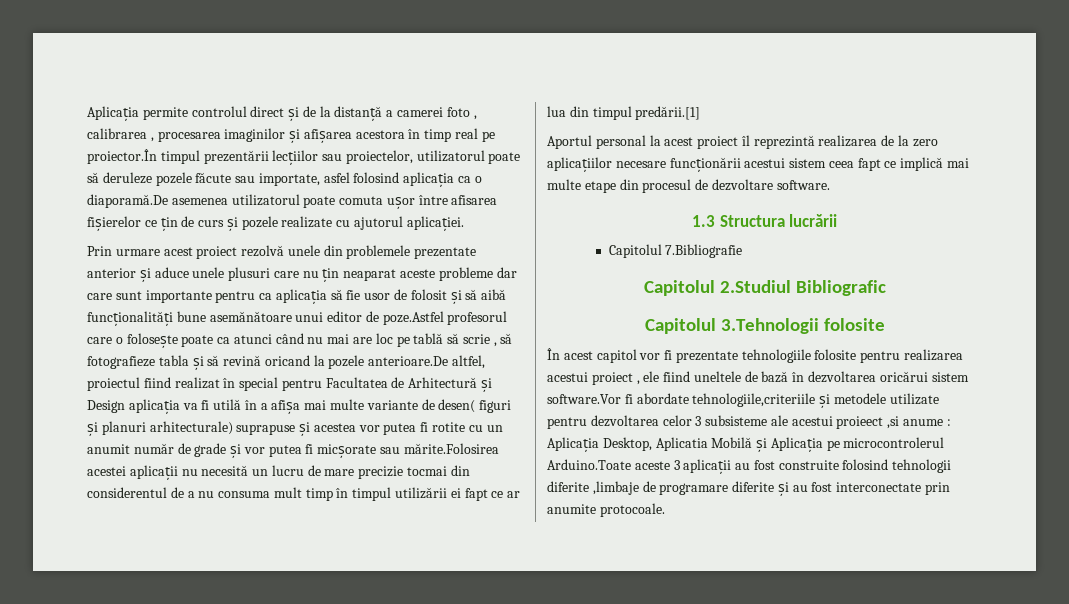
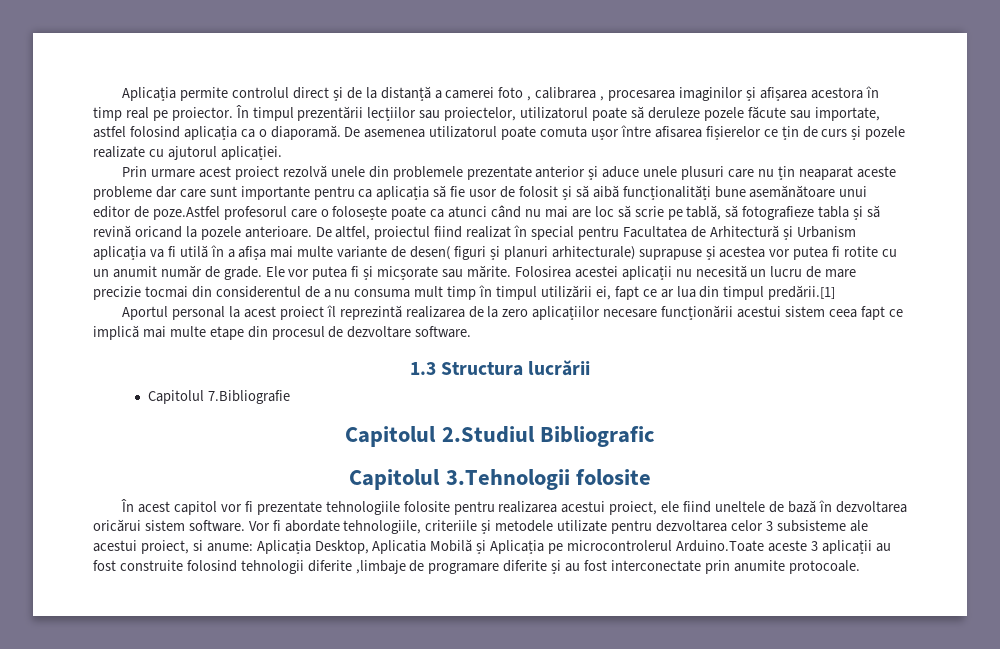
- Aplicația permite controlul direct și de la distanță a camerei foto , calibrarea , procesarea imaginilor și afișarea acestora în timp real pe proiector.În timpul prezentării lecțiilor sau proiectelor, utilizatorul poate să deruleze pozele făcute sau importate, asfel folosind aplicația ca o diaporamă.De asemenea utilizatorul poate comuta ușor între afisarea fișierelor ce țin de curs și pozele realizate cu ajutorul aplicației.
+ Aplicația permite controlul direct și de la distanță a camerei foto , calibrarea , procesarea imaginilor și afișarea acestora în timp real pe proiector. În timpul prezentării lecțiilor sau proiectelor, utilizatorul poate să deruleze pozele făcute sau importate, astfel folosind aplicația ca o diaporamă. De asemenea utilizatorul poate comuta ușor între afisarea fișierelor ce țin de curs și pozele realizate cu ajutorul aplicației.
- Prin urmare acest proiect rezolvă unele din problemele prezentate anterior și aduce unele plusuri care nu țin neaparat aceste probleme dar care sunt importante pentru ca aplicația să fie usor de folosit și să aibă funcționalități bune asemănătoare unui editor de poze.Astfel profesorul care o folosește poate ca atunci când nu mai are loc pe tablă să scrie , să fotografieze tabla și să revină oricand la pozele anterioare.De altfel, proiectul fiind realizat în special pentru Facultatea de Arhitectură și Design aplicația va fi utilă în a afișa mai multe variante de desen( figuri și planuri arhitecturale) suprapuse și acestea vor putea fi rotite cu un anumit număr de grade și vor putea fi micșorate sau mărite.Folosirea acestei aplicații nu necesită un lucru de mare precizie tocmai din considerentul de a nu consuma mult timp în timpul utilizării ei fapt ce ar lua din timpul predării.[1]
+ Prin urmare acest proiect rezolvă unele din problemele prezentate anterior și aduce unele plusuri care nu țin neaparat aceste probleme dar care sunt importante pentru ca aplicația să fie usor de folosit și să aibă funcționalități bune asemănătoare unui editor de poze.Astfel profesorul care o folosește poate ca atunci când nu mai are loc să scrie pe tablă, să fotografieze tabla și să revină oricand la pozele anterioare. De altfel, proiectul fiind realizat în special pentru Facultatea de Arhitectură și Urbanism aplicația va fi utilă în a afișa mai multe variante de desen( figuri și planuri arhitecturale) suprapuse și acestea vor putea fi rotite cu un anumit număr de grade. Ele vor putea fi și micșorate sau mărite. Folosirea acestei aplicații nu necesită un lucru de mare precizie tocmai din considerentul de a nu consuma mult timp în timpul utilizării ei, fapt ce ar lua din timpul predării.[1]
- În acest capitol vor fi prezentate tehnologiile folosite pentru realizarea acestui proiect , ele fiind uneltele de bază în dezvoltarea oricărui sistem software.Vor fi abordate tehnologiile,criteriile și metodele utilizate pentru dezvoltarea celor 3 subsisteme ale acestui proieect ,si anume : Aplicația Desktop, Aplicatia Mobilă și Aplicația pe microcontrolerul Arduino.Toate aceste 3 aplicații au fost construite folosind tehnologii diferite ,limbaje de programare diferite și au fost interconectate prin anumite protocoale.
+ În acest capitol vor fi prezentate tehnologiile folosite pentru realizarea acestui proiect, ele fiind uneltele de bază în dezvoltarea oricărui sistem software. Vor fi abordate tehnologiile, criteriile și metodele utilizate pentru dezvoltarea celor 3 subsisteme ale acestui proiect, si anume: Aplicația Desktop, Aplicatia Mobilă și Aplicația pe microcontrolerul Arduino.Toate aceste 3 aplicații au fost construite folosind tehnologii diferite ,limbaje de programare diferite și au fost interconectate prin anumite protocoale.

